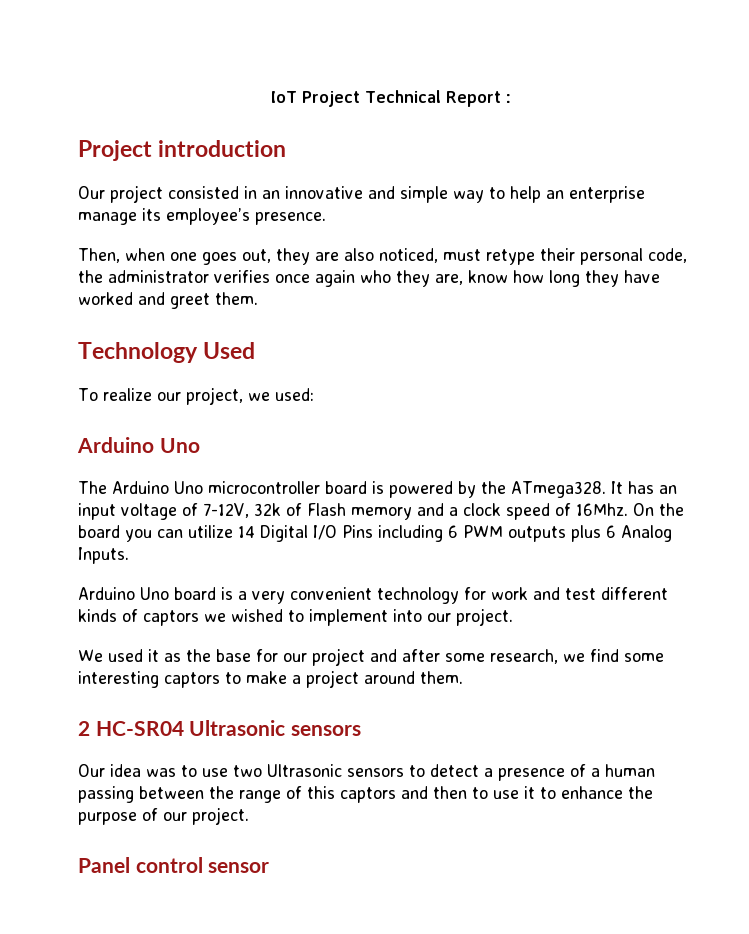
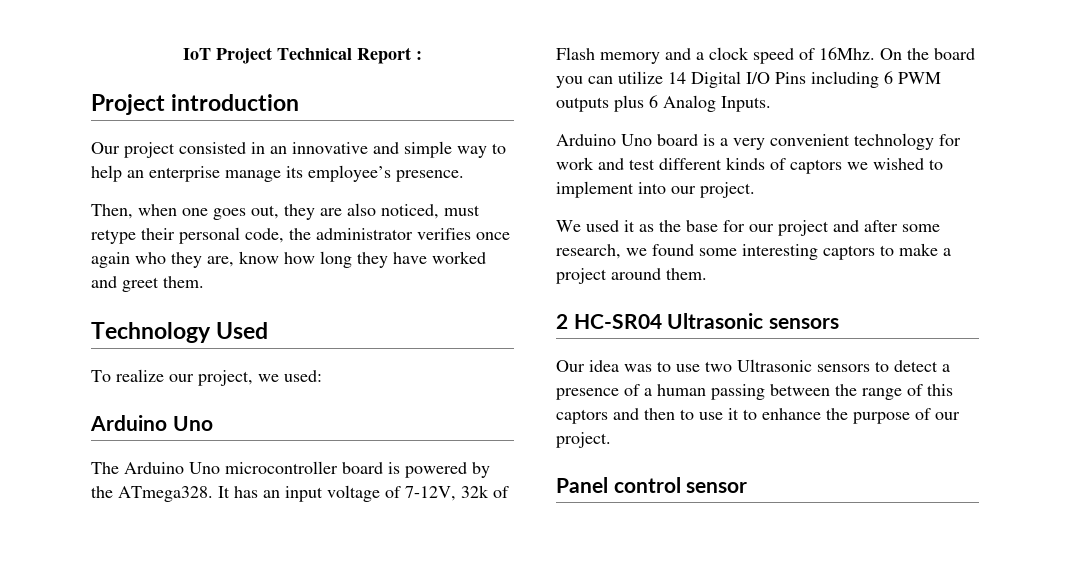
- We used it as the base for our project and after some research, we find some interesting captors to make a project around them.
+ We used it as the base for our project and after some research, we found some interesting captors to make a project around them.

